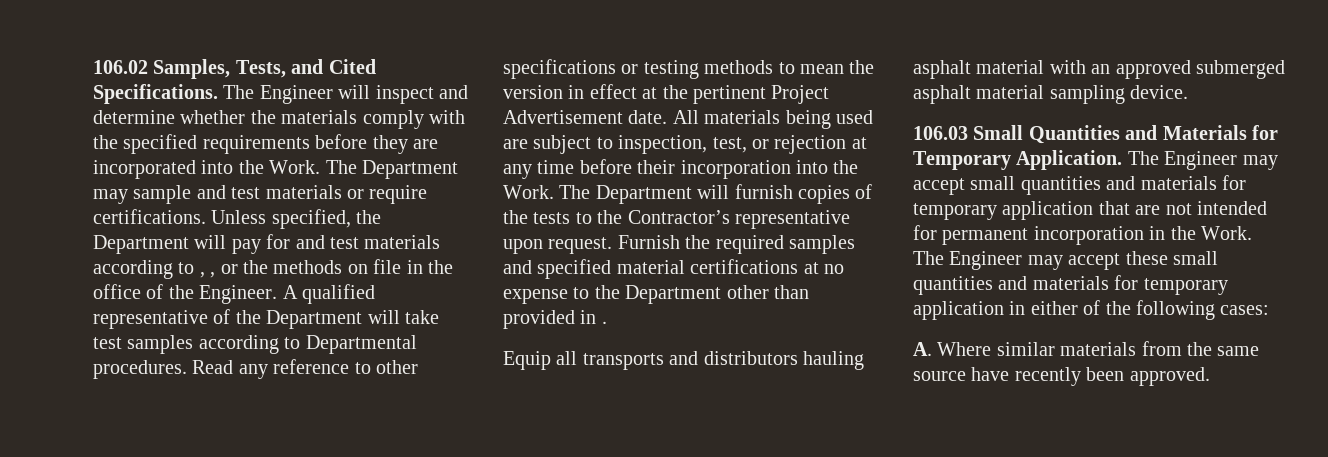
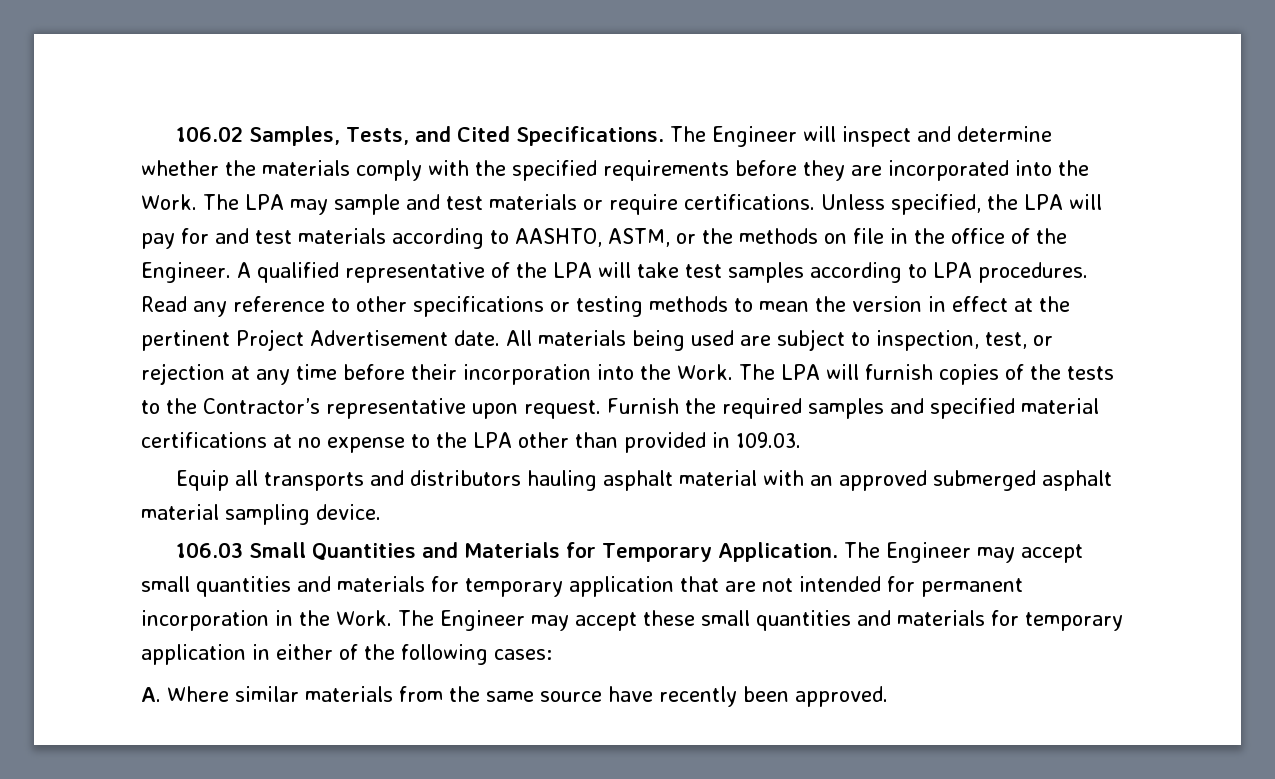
- The Department may sample and test materials or require certifications.
+ The LPA may sample and test materials or require certifications.
- Unless specified, the Department will pay for and test materials according to , , or the methods on file in the office of the Engineer.
+ Unless specified, the LPA will pay for and test materials according to AASHTO, ASTM, or the methods on file in the office of the Engineer.
- A qualified representative of the Department will take test samples according to Departmental procedures.
+ A qualified representative of the LPA will take test samples according to LPA procedures.
- The Department will furnish copies of the tests to the Contractor’s representative upon request.
+ The LPA will furnish copies of the tests to the Contractor’s representative upon request.
- Furnish the required samples and specified material certifications at no expense to the Department other than provided in .
+ Furnish the required samples and specified material certifications at no expense to the LPA other than provided in 109.03.

